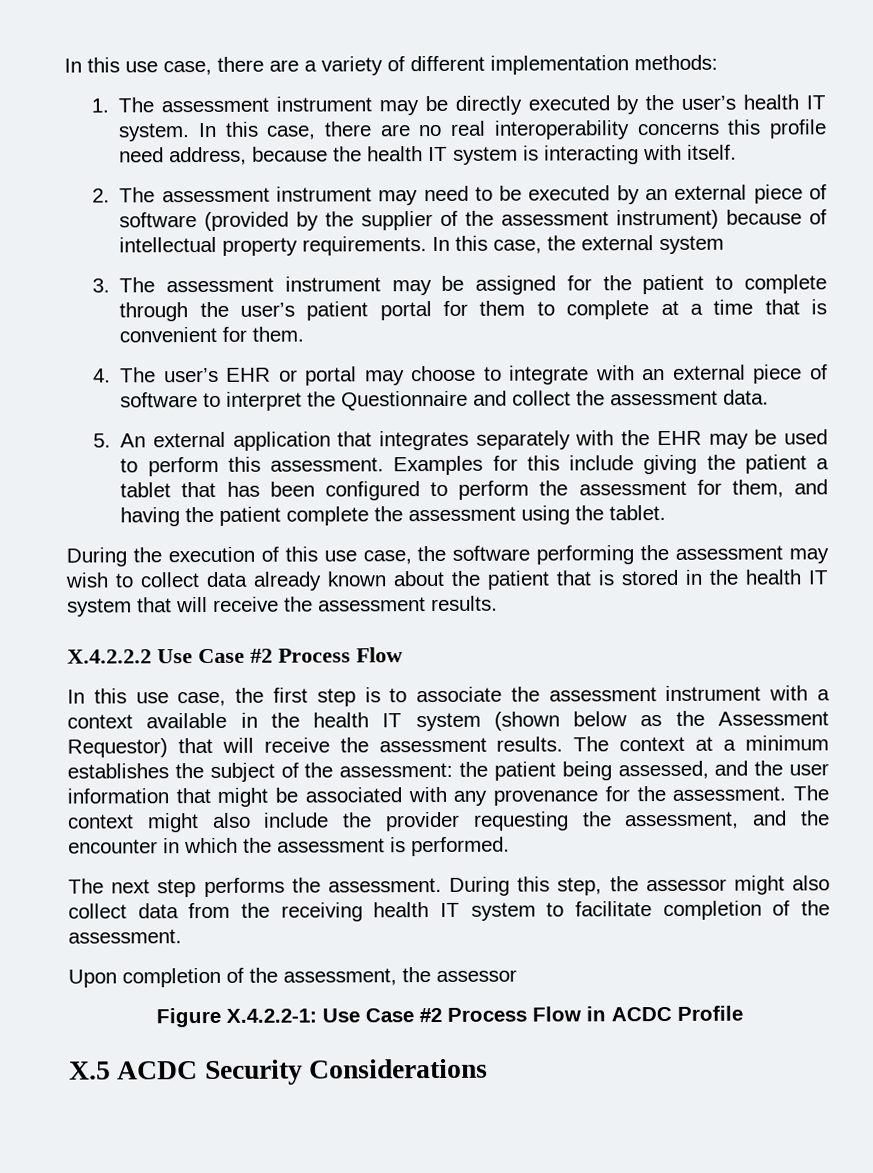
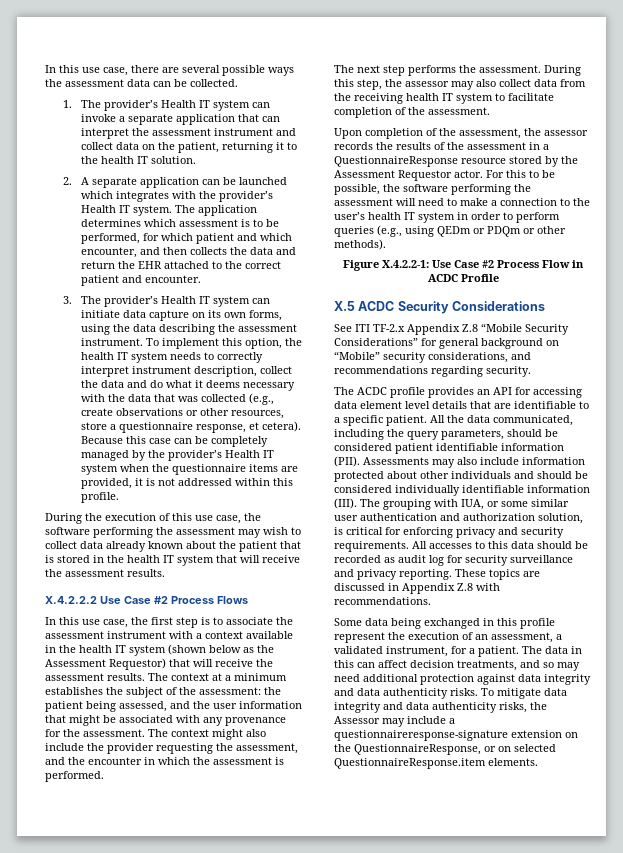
- In this use case, there are a variety of different implementation methods:
- 1. The assessment instrument may be directly executed by the user’s health IT system. In this case, there are no real interoperability concerns this profile need address, because the health IT system is interacting with itself.
- 2. The assessment instrument may need to be executed by an external piece of software (provided by the supplier of the assessment instrument) because of intellectual property requirements. In this case, the external system
- 3. The assessment instrument may be assigned for the patient to complete through the user’s patient portal for them to complete at a time that is convenient for them.
- 4. The user’s EHR or portal may choose to integrate with an external piece of software to interpret the Questionnaire and collect the assessment data.
- 5. An external application that integrates separately with the EHR may be used to perform this assessment. Examples for this include giving the patient a tablet that has been configured to perform the assessment for them, and having the patient complete the assessment using the tablet.
+ In this use case, there are several possible ways the assessment data can be collected.
+ 1. The provider’s Health IT system can invoke a separate application that can interpret the assessment instrument and collect data on the patient, returning it to the health IT solution.
+ 2. A separate application can be launched which integrates with the provider’s Health IT system. The application determines which assessment is to be performed, for which patient and which encounter, and then collects the data and return the EHR attached to the correct patient and encounter.
+ 3. The provider’s Health IT system can initiate data capture on its own forms, using the data describing the assessment instrument. To implement this option, the health IT system needs to correctly interpret instrument description, collect the data and do what it deems necessary with the data that was collected (e.g., create observations or other resources, store a questionnaire response, et cetera). Because this case can be completely managed by the provider’s Health IT system when the questionnaire items are provided, it is not addressed within this profile.
- X.4.2.2.2 Use Case #2 Process Flow
+ X.4.2.2.2 Use Case #2 Process Flows
- During this step, the assessor might also collect data from the receiving health IT system to facilitate completion of the assessment.
+ During this step, the assessor may also collect data from the receiving health IT system to facilitate completion of the assessment.
- Upon completion of the assessment, the assessor
+ Upon completion of the assessment, the assessor records the results of the assessment in a QuestionnaireResponse resource stored by the Assessment Requestor actor. For this to be possible, the software performing the assessment will need to make a connection to the user’s health IT system in order to perform queries (e.g., using QEDm or PDQm or other methods).
+ See ITI TF-2.x Appendix Z.8 “Mobile Security Considerations” for general background on “Mobile” security considerations, and recommendations regarding security.
+ The ACDC profile provides an API for accessing data element level details that are identifiable to a specific patient. All the data communicated, including the query parameters, should be considered patient identifiable information (PII). Assessments may also include information protected about other individuals and should be considered individually identifiable information (III). The grouping with IUA, or some similar user authentication and authorization solution, is critical for enforcing privacy and security requirements. All accesses to this data should be recorded as audit log for security surveillance and privacy reporting. These topics are discussed in Appendix Z.8 with recommendations.
+ Some data being exchanged in this profile represent the execution of an assessment, a validated instrument, for a patient. The data in this can affect decision treatments, and so may need additional protection against data integrity and data authenticity risks. To mitigate data integrity and data authenticity risks, the Assessor may include a questionnaireresponse-signature extension on the QuestionnaireResponse, or on selected QuestionnaireResponse.item elements.

